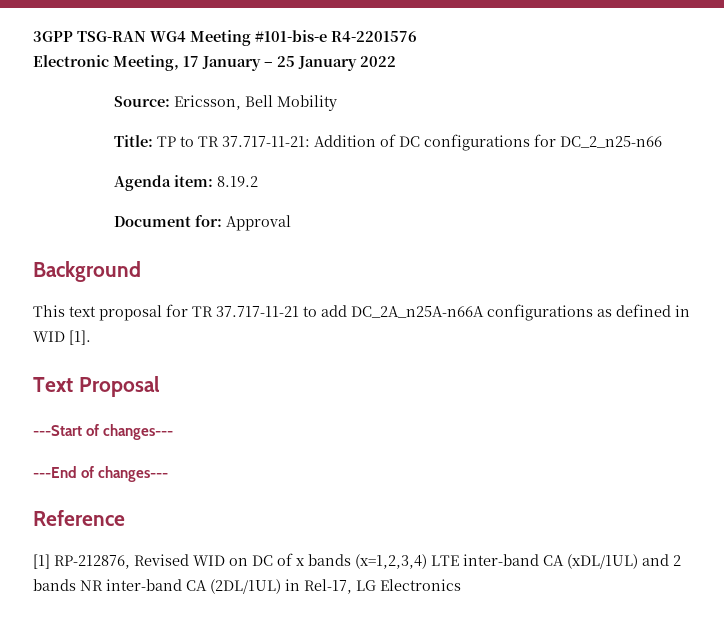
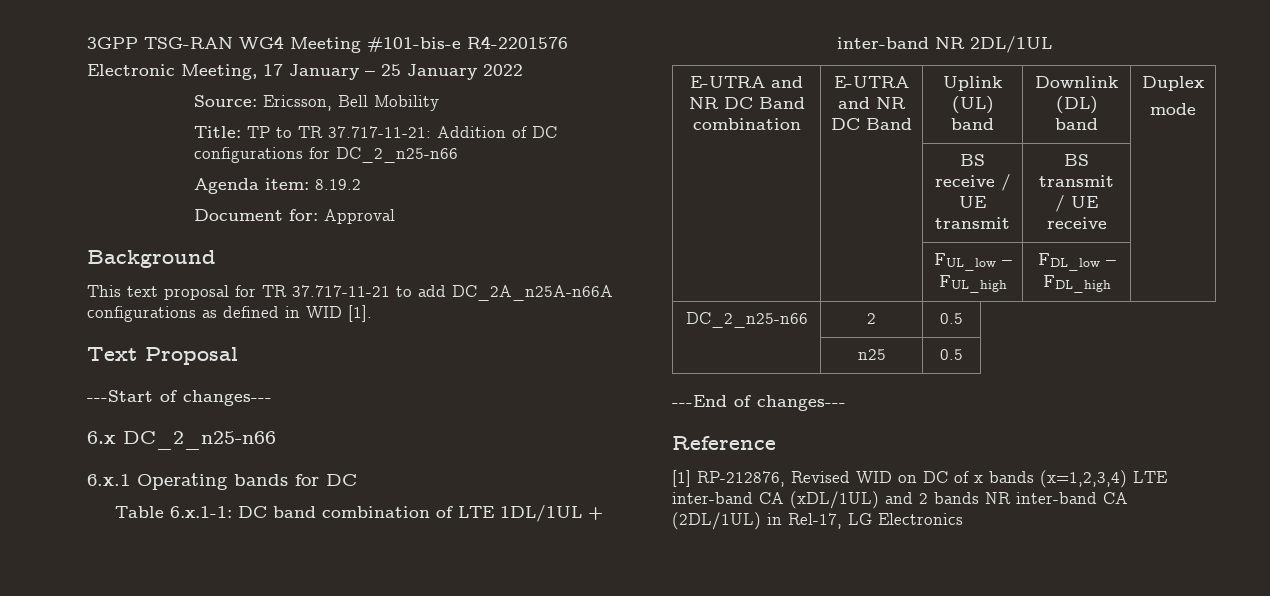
+ 6.x DC_2_n25-n66
+ 6.x.1 Operating bands for DC
+ Table 6.x.1-1: DC band combination of LTE 1DL/1UL + inter-band NR 2DL/1UL
+ E-UTRA and NR DC Band combination | E-UTRA and NR DC Band | Uplink (UL) band | Downlink (DL) band | Duplex
+ mode
+ | | BS receive / UE transmit | BS transmit / UE receive |
+ | | FUL_low – FUL_high | FDL_low – FDL_high |
+ DC_2_n25-n66 | 2 | 0.5
+ | n25 | 0.5

